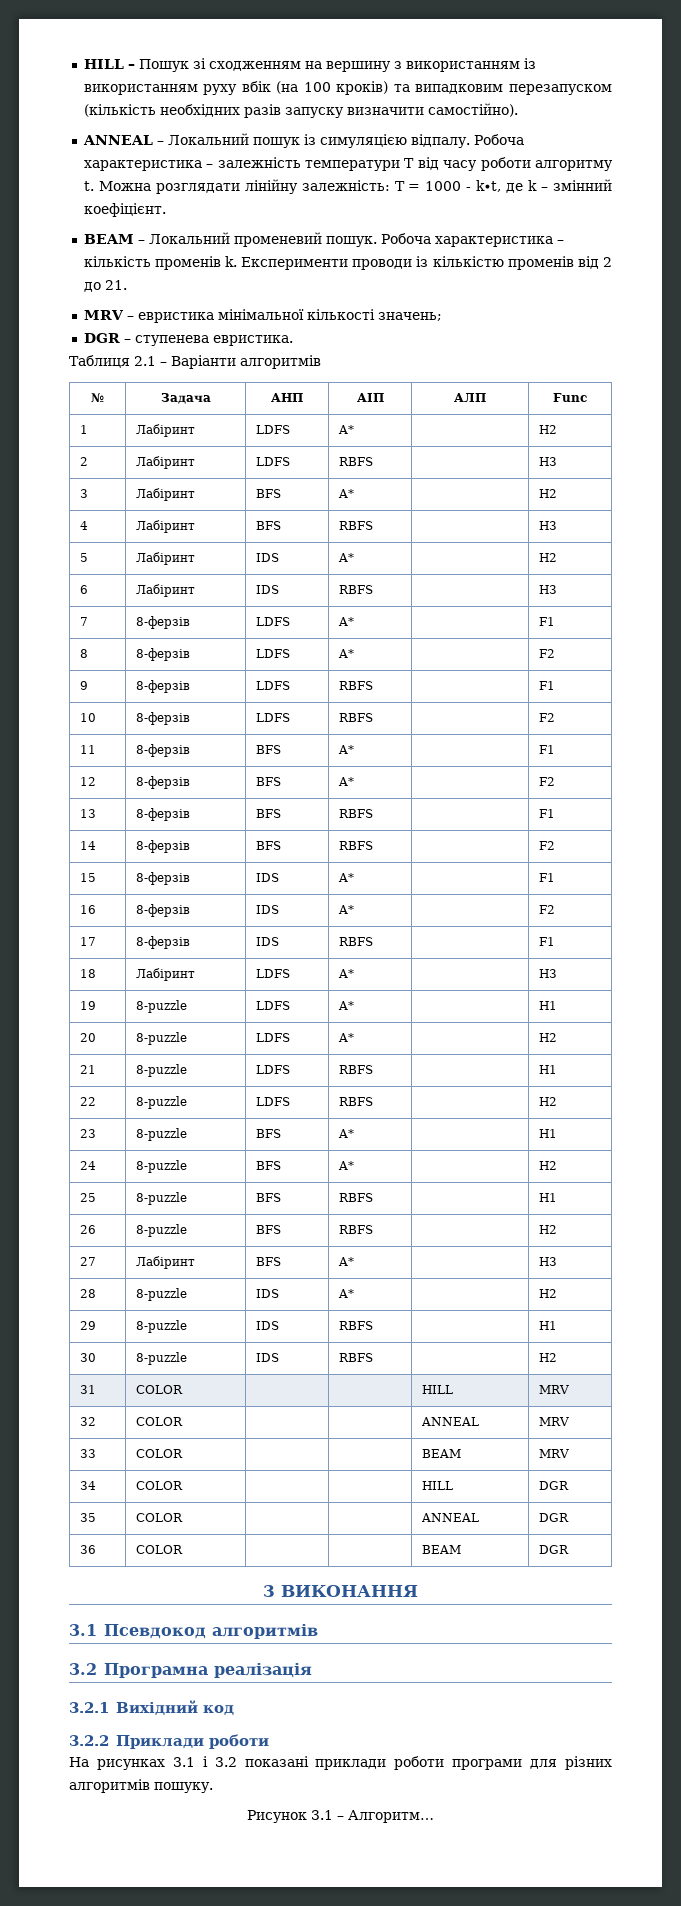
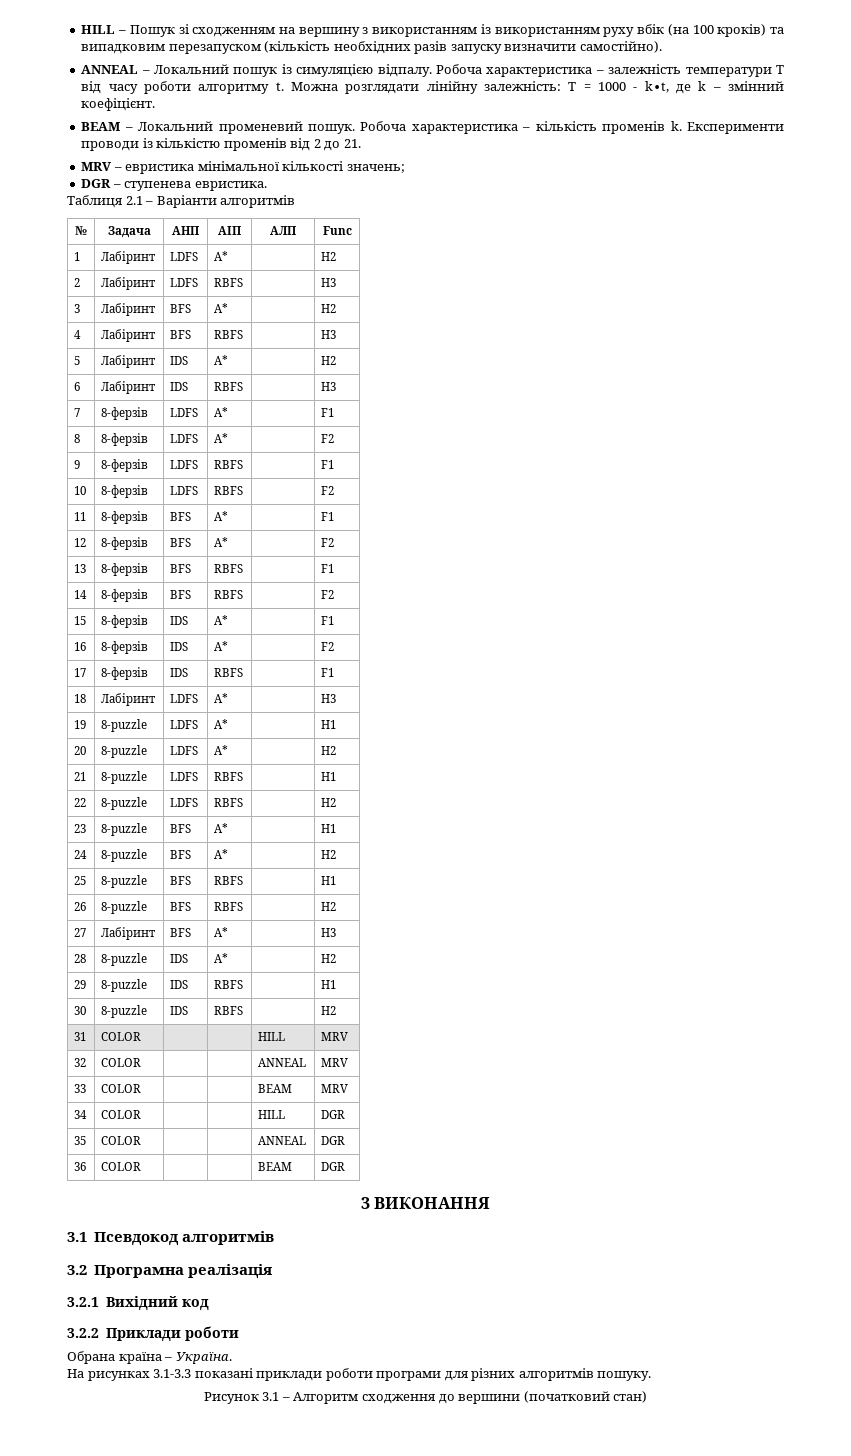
+ Обрана країна – Україна.
- На рисунках 3.1 і 3.2 показані приклади роботи програми для різних алгоритмів пошуку.
+ На рисунках 3.1-3.3 показані приклади роботи програми для різних алгоритмів пошуку.
- Рисунок 3.1 – Алгоритм…
+ Рисунок 3.1 – Алгоритм сходження до вершини (початковий стан)

